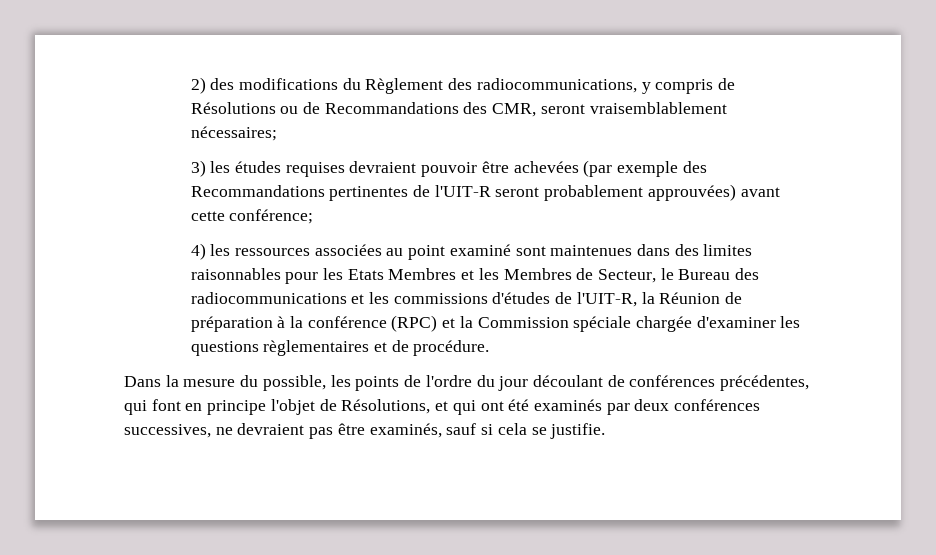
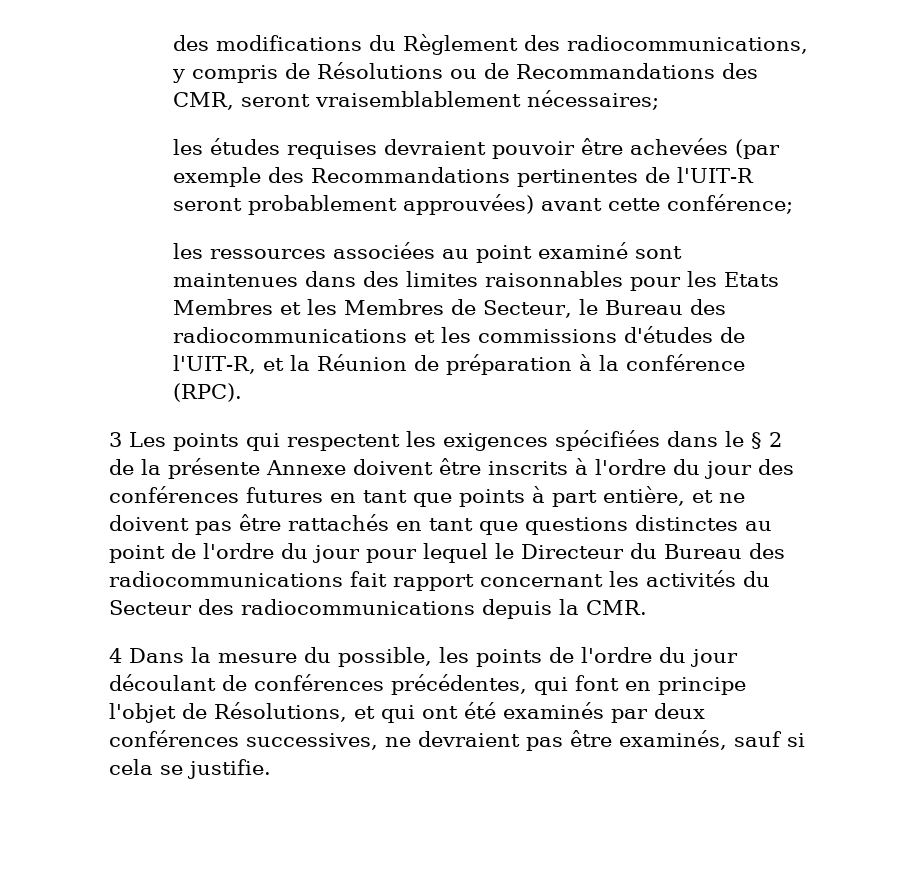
- 2) des modifications du Règlement des radiocommunications, y compris de Résolutions ou de Recommandations des CMR, seront vraisemblablement nécessaires;
+ des modifications du Règlement des radiocommunications, y compris de Résolutions ou de Recommandations des CMR, seront vraisemblablement nécessaires;
- 3) les études requises devraient pouvoir être achevées (par exemple des Recommandations pertinentes de l'UIT-R seront probablement approuvées) avant cette conférence;
+ les études requises devraient pouvoir être achevées (par exemple des Recommandations pertinentes de l'UIT-R seront probablement approuvées) avant cette conférence;
- 4) les ressources associées au point examiné sont maintenues dans des limites raisonnables pour les Etats Membres et les Membres de Secteur, le Bureau des radiocommunications et les commissions d'études de l'UIT-R, la Réunion de préparation à la conférence (RPC) et la Commission spéciale chargée d'examiner les questions règlementaires et de procédure.
- Dans la mesure du possible, les points de l'ordre du jour découlant de conférences précédentes, qui font en principe l'objet de Résolutions, et qui ont été examinés par deux conférences successives, ne devraient pas être examinés, sauf si cela se justifie.
+ les ressources associées au point examiné sont maintenues dans des limites raisonnables pour les Etats Membres et les Membres de Secteur, le Bureau des radiocommunications et les commissions d'études de l'UIT-R, et la Réunion de préparation à la conférence (RPC).
+ 3 Les points qui respectent les exigences spécifiées dans le § 2 de la présente Annexe doivent être inscrits à l'ordre du jour des conférences futures en tant que points à part entière, et ne doivent pas être rattachés en tant que questions distinctes au point de l'ordre du jour pour lequel le Directeur du Bureau des radiocommunications fait rapport concernant les activités du Secteur des radiocommunications depuis la CMR.
+ 4 Dans la mesure du possible, les points de l'ordre du jour découlant de conférences précédentes, qui font en principe l'objet de Résolutions, et qui ont été examinés par deux conférences successives, ne devraient pas être examinés, sauf si cela se justifie.

